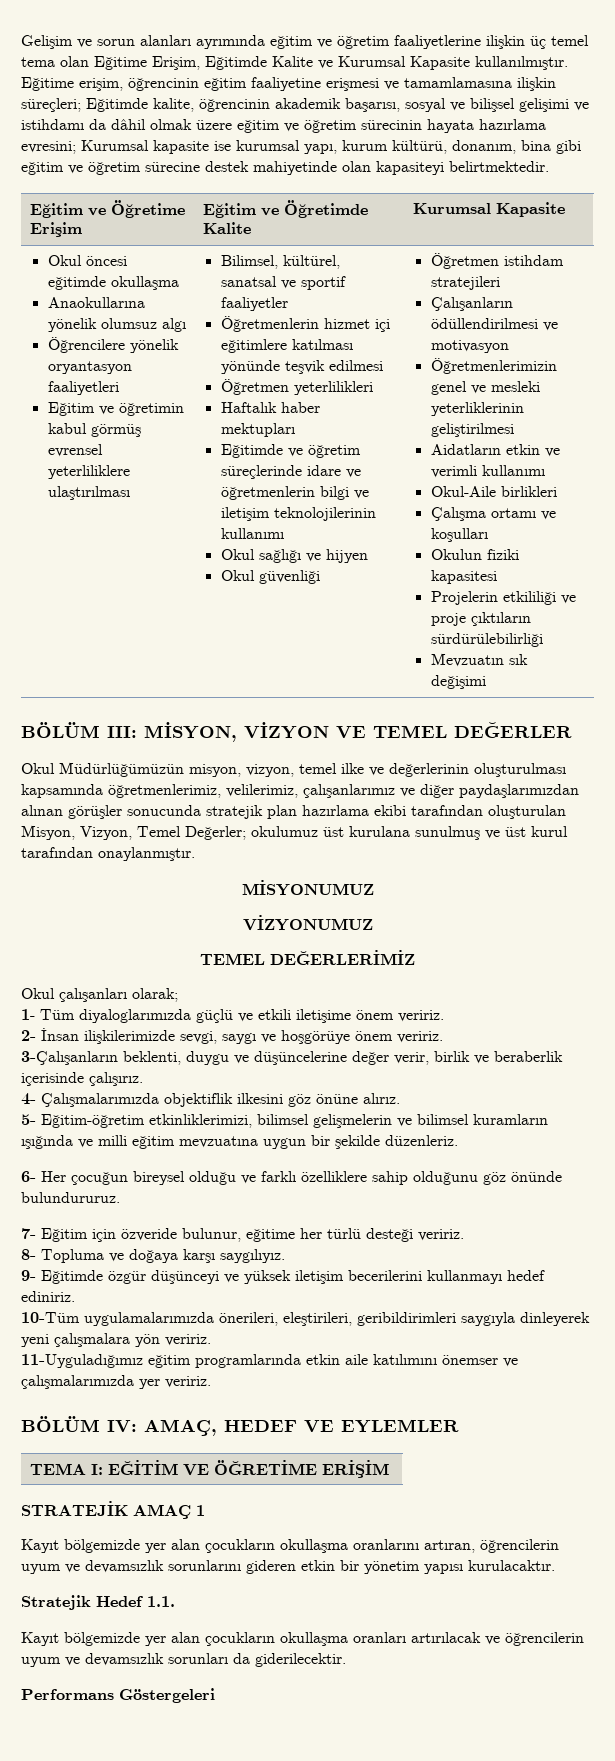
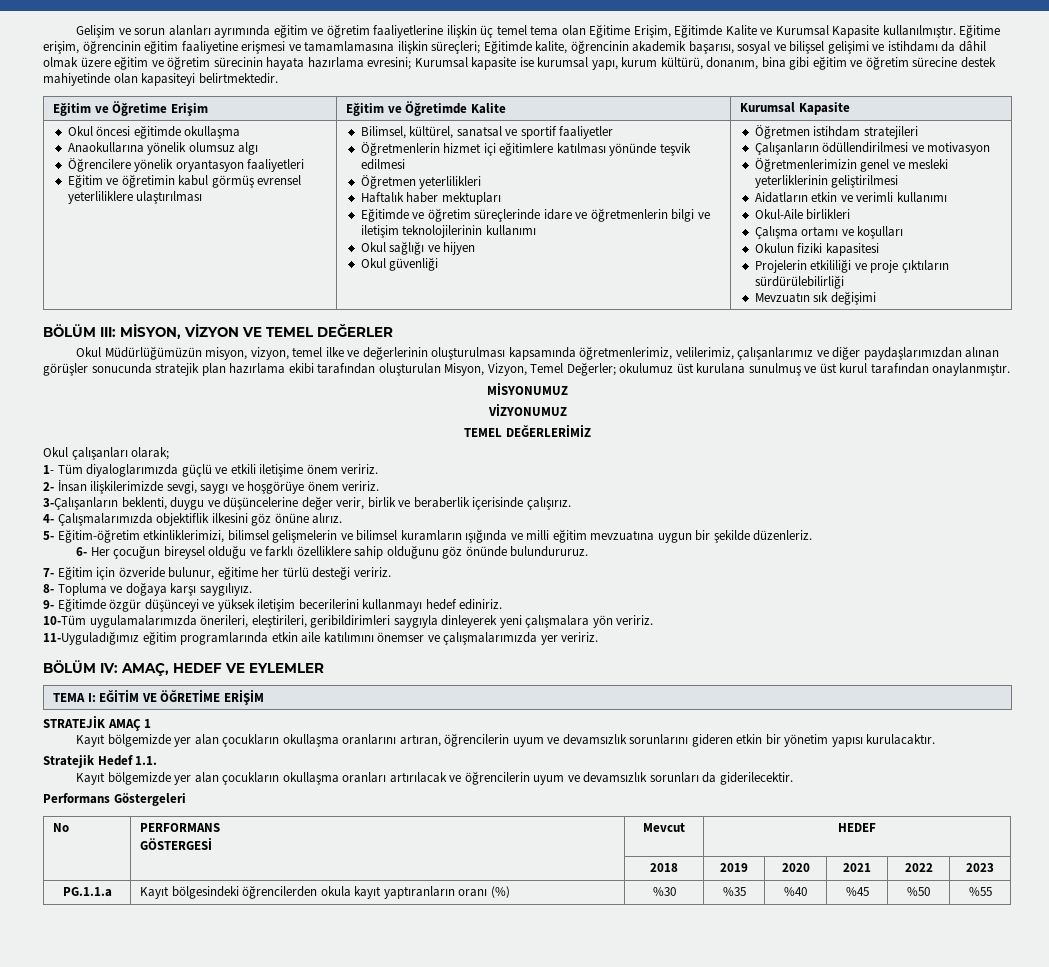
+ No | PERFORMANS
+ GÖSTERGESİ | Mevcut | HEDEF
+ | | 2018 | 2019 | 2020 | 2021 | 2022 | 2023
+ PG.1.1.a | Kayıt bölgesindeki öğrencilerden okula kayıt yaptıranların oranı (%) | %30 | %35 | %40 | %45 | %50 | %55

